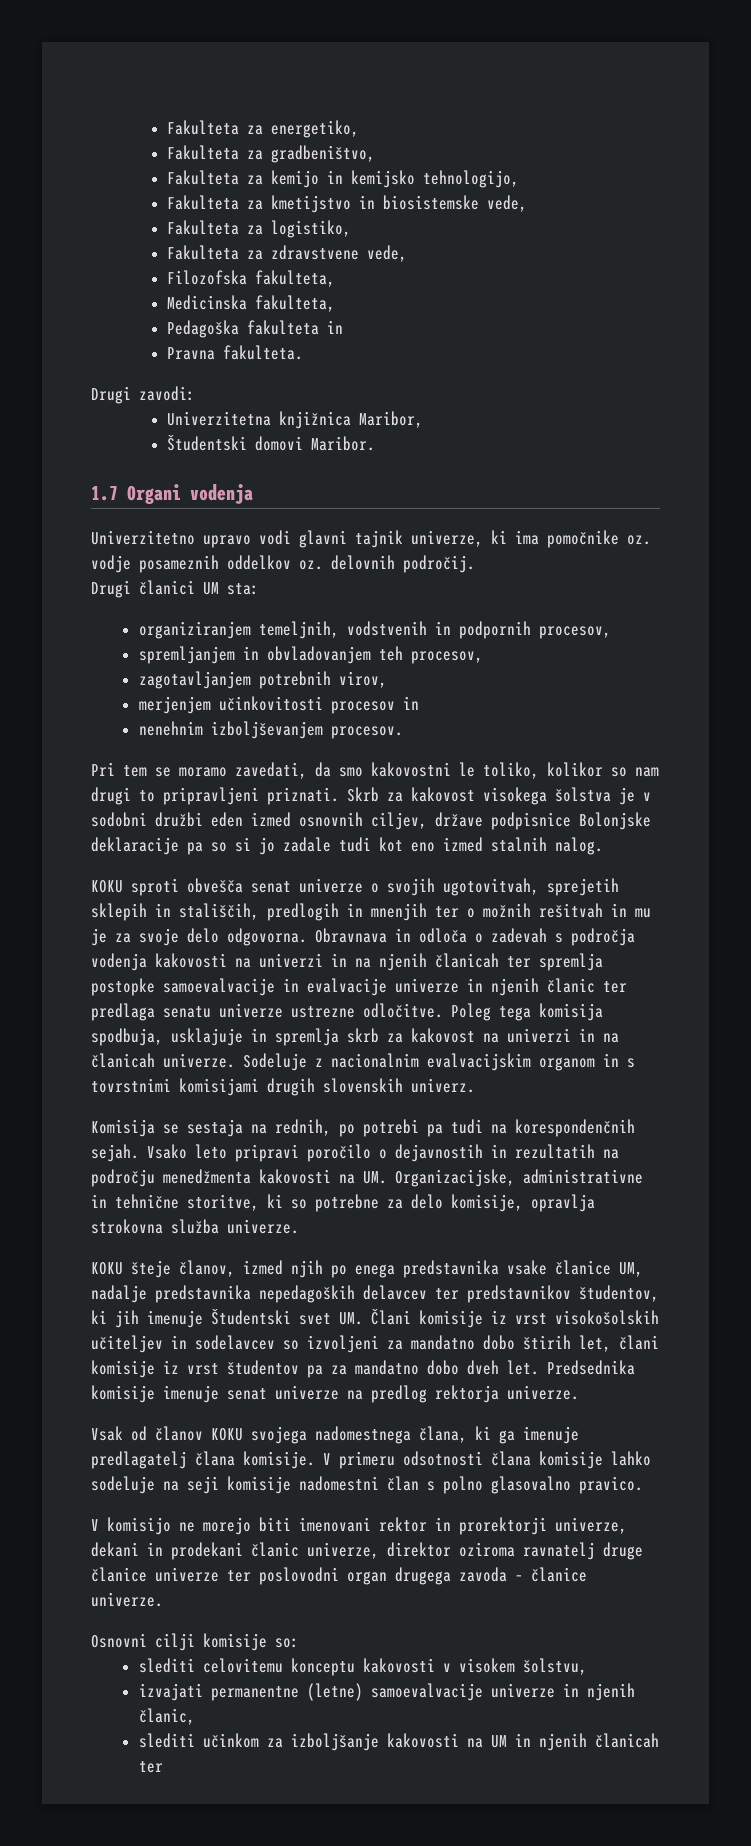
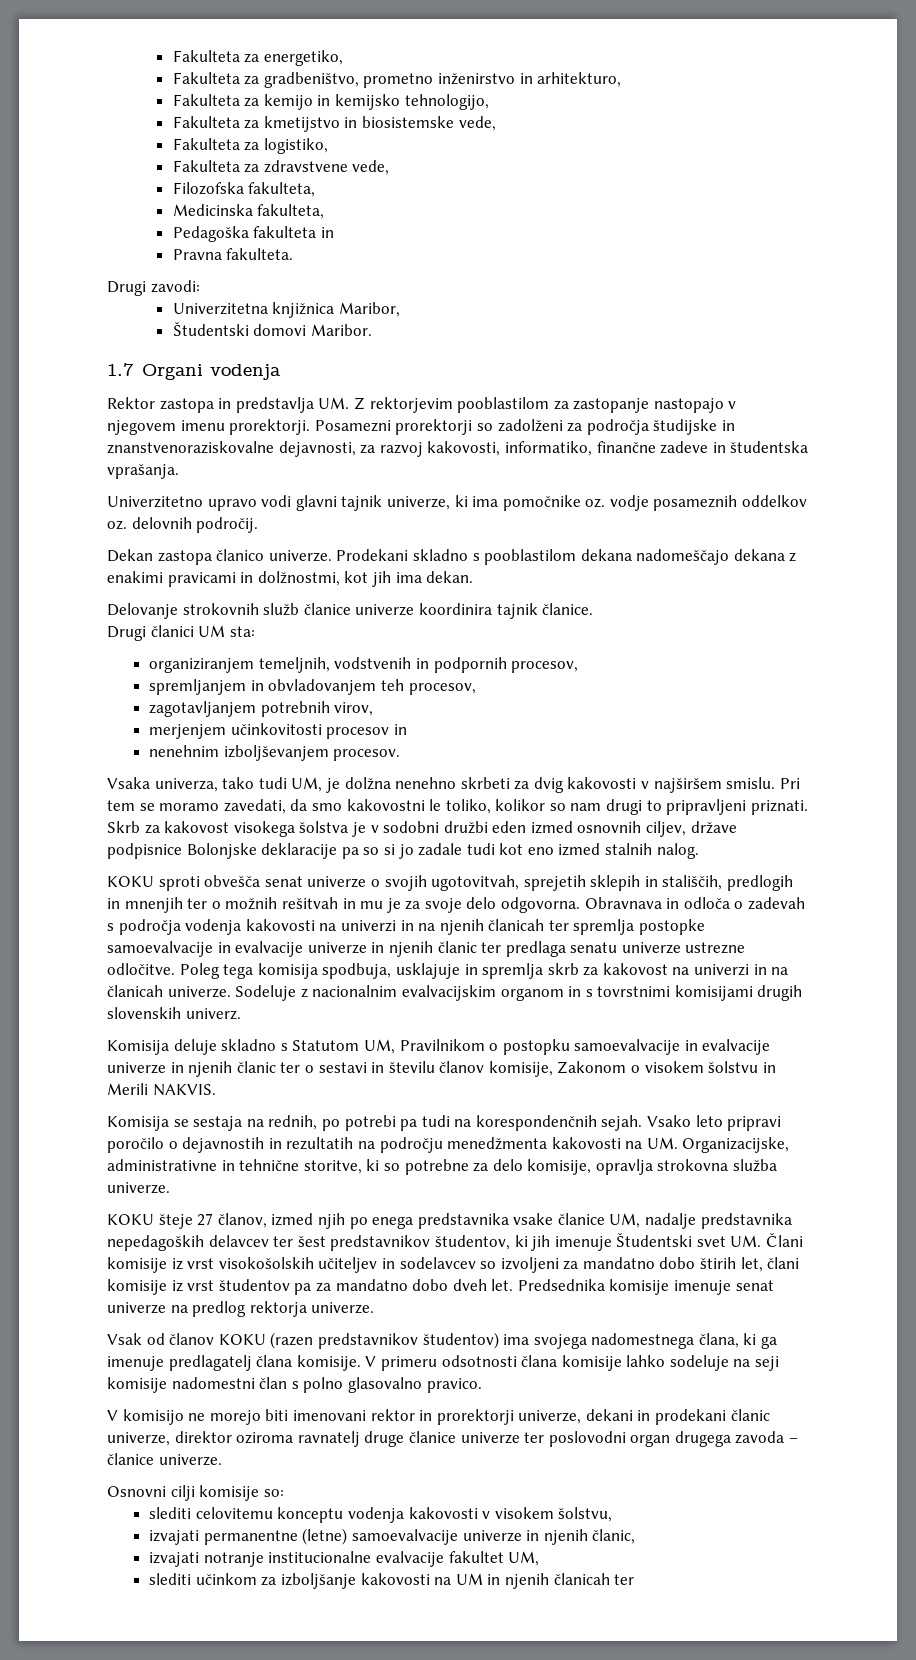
- Fakulteta za gradbeništvo,
+ Fakulteta za gradbeništvo, prometno inženirstvo in arhitekturo,
+ Rektor zastopa in predstavlja UM. Z rektorjevim pooblastilom za zastopanje nastopajo v njegovem imenu prorektorji. Posamezni prorektorji so zadolženi za področja študijske in znanstvenoraziskovalne dejavnosti, za razvoj kakovosti, informatiko, finančne zadeve in študentska vprašanja.
+ Dekan zastopa članico univerze. Prodekani skladno s pooblastilom dekana nadomeščajo dekana z enakimi pravicami in dolžnostmi, kot jih ima dekan.
+ Delovanje strokovnih služb članice univerze koordinira tajnik članice.
+ Vsaka univerza, tako tudi UM, je dolžna nenehno skrbeti za dvig kakovosti v najširšem smislu.
+ Komisija deluje skladno s Statutom UM, Pravilnikom o postopku samoevalvacije in evalvacije univerze in njenih članic ter o sestavi in številu članov komisije, Zakonom o visokem šolstvu in Merili NAKVIS.
- KOKU šteje članov, izmed njih po enega predstavnika vsake članice UM, nadalje predstavnika nepedagoških delavcev ter predstavnikov študentov, ki jih imenuje Študentski svet UM. Člani komisije iz vrst visokošolskih učiteljev in sodelavcev so izvoljeni za mandatno dobo štirih let, člani komisije iz vrst študentov pa za mandatno dobo dveh let.
+ KOKU šteje 27 članov, izmed njih po enega predstavnika vsake članice UM, nadalje predstavnika nepedagoških delavcev ter šest predstavnikov študentov, ki jih imenuje Študentski svet UM. Člani komisije iz vrst visokošolskih učiteljev in sodelavcev so izvoljeni za mandatno dobo štirih let, člani komisije iz vrst študentov pa za mandatno dobo dveh let.
- Vsak od članov KOKU svojega nadomestnega člana, ki ga imenuje predlagatelj člana komisije.
+ Vsak od članov KOKU (razen predstavnikov študentov) ima svojega nadomestnega člana, ki ga imenuje predlagatelj člana komisije.
- slediti celovitemu konceptu kakovosti v visokem šolstvu,
+ slediti celovitemu konceptu vodenja kakovosti v visokem šolstvu,
+ izvajati notranje institucionalne evalvacije fakultet UM,

